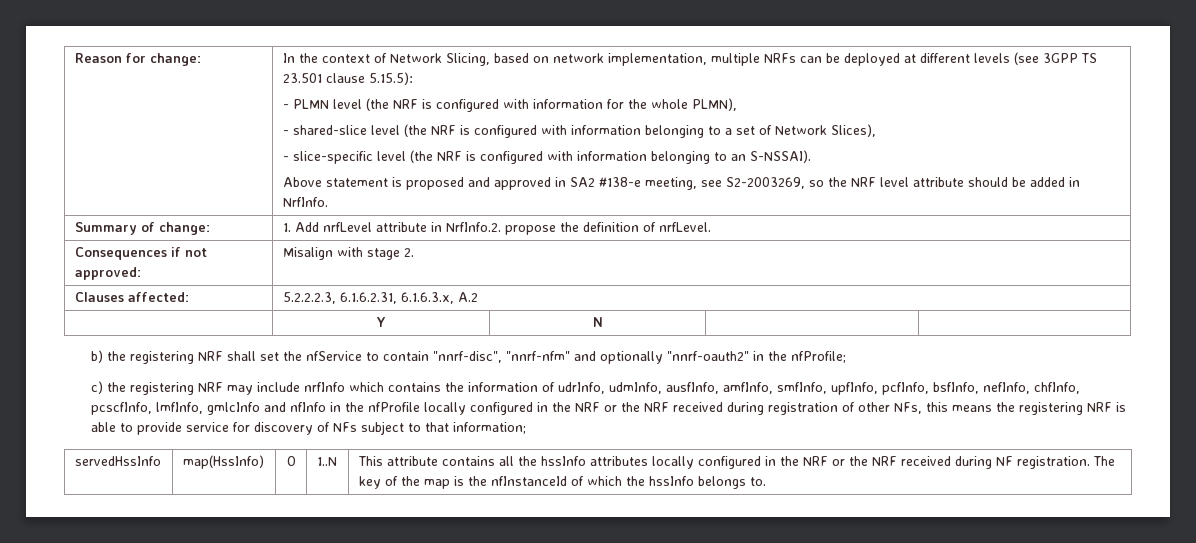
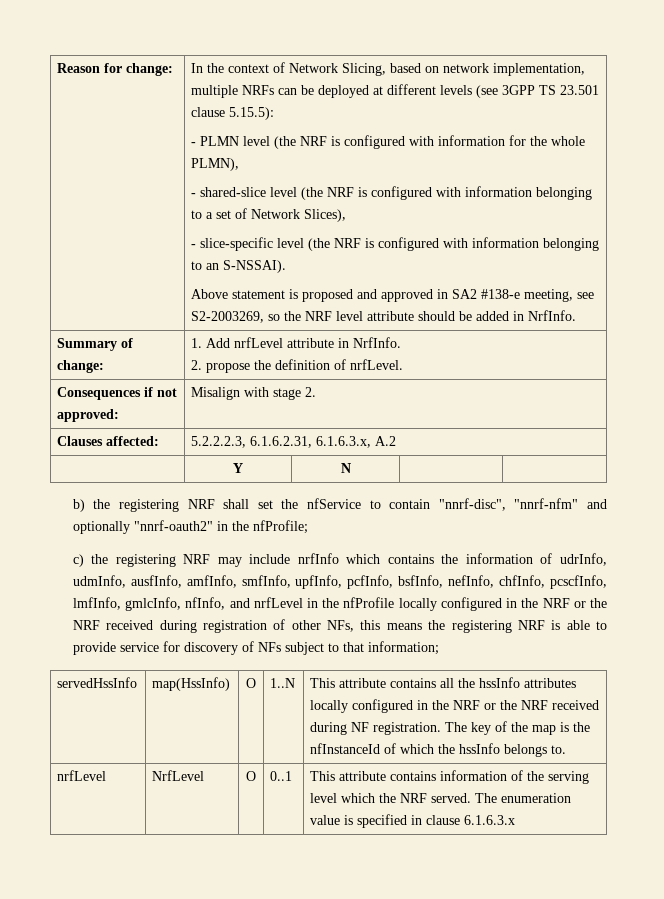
- Summary of change: | 1. Add nrfLevel attribute in NrfInfo.2. propose the definition of nrfLevel.
+ Summary of change: | 1. Add nrfLevel attribute in NrfInfo.
+ 2. propose the definition of nrfLevel.
- c) the registering NRF may include nrfInfo which contains the information of udrInfo, udmInfo, ausfInfo, amfInfo, smfInfo, upfInfo, pcfInfo, bsfInfo, nefInfo, chfInfo, pcscfInfo, lmfInfo, gmlcInfo and nfInfo in the nfProfile locally configured in the NRF or the NRF received during registration of other NFs, this means the registering NRF is able to provide service for discovery of NFs subject to that information;
+ c) the registering NRF may include nrfInfo which contains the information of udrInfo, udmInfo, ausfInfo, amfInfo, smfInfo, upfInfo, pcfInfo, bsfInfo, nefInfo, chfInfo, pcscfInfo, lmfInfo, gmlcInfo, nfInfo, and nrfLevel in the nfProfile locally configured in the NRF or the NRF received during registration of other NFs, this means the registering NRF is able to provide service for discovery of NFs subject to that information;
+ nrfLevel | NrfLevel | O | 0..1 | This attribute contains information of the serving level which the NRF served. The enumeration value is specified in clause 6.1.6.3.x

